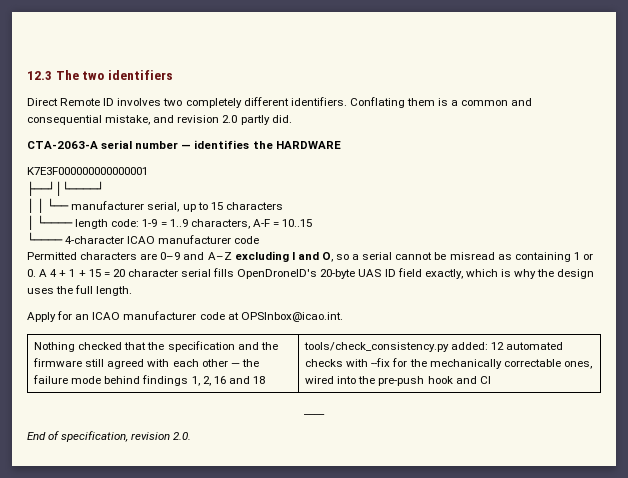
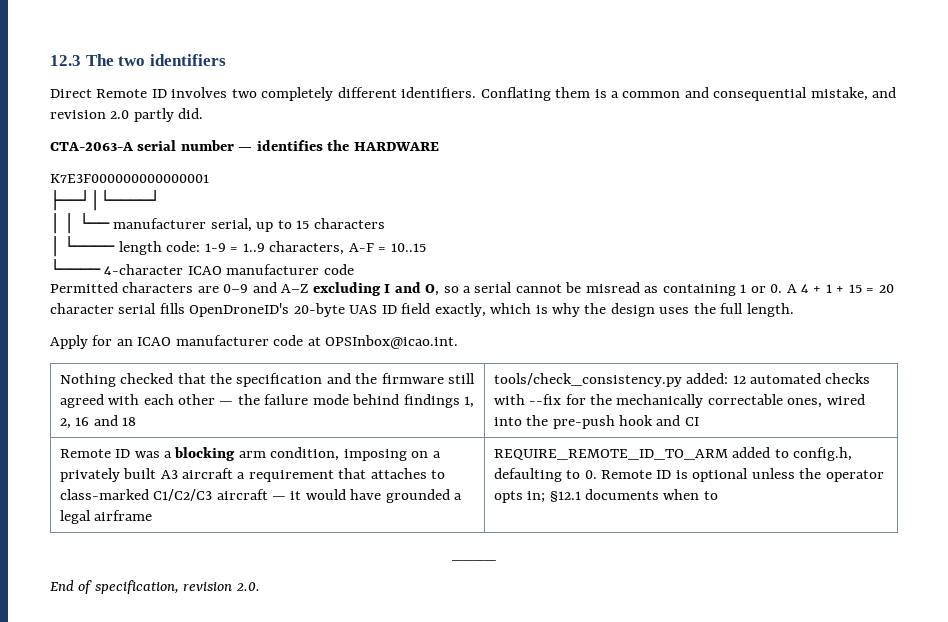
+ Remote ID was a blocking arm condition, imposing on a privately built A3 aircraft a requirement that attaches to class-marked C1/C2/C3 aircraft — it would have grounded a legal airframe | REQUIRE_REMOTE_ID_TO_ARM added to config.h, defaulting to 0. Remote ID is optional unless the operator opts in; §12.1 documents when to

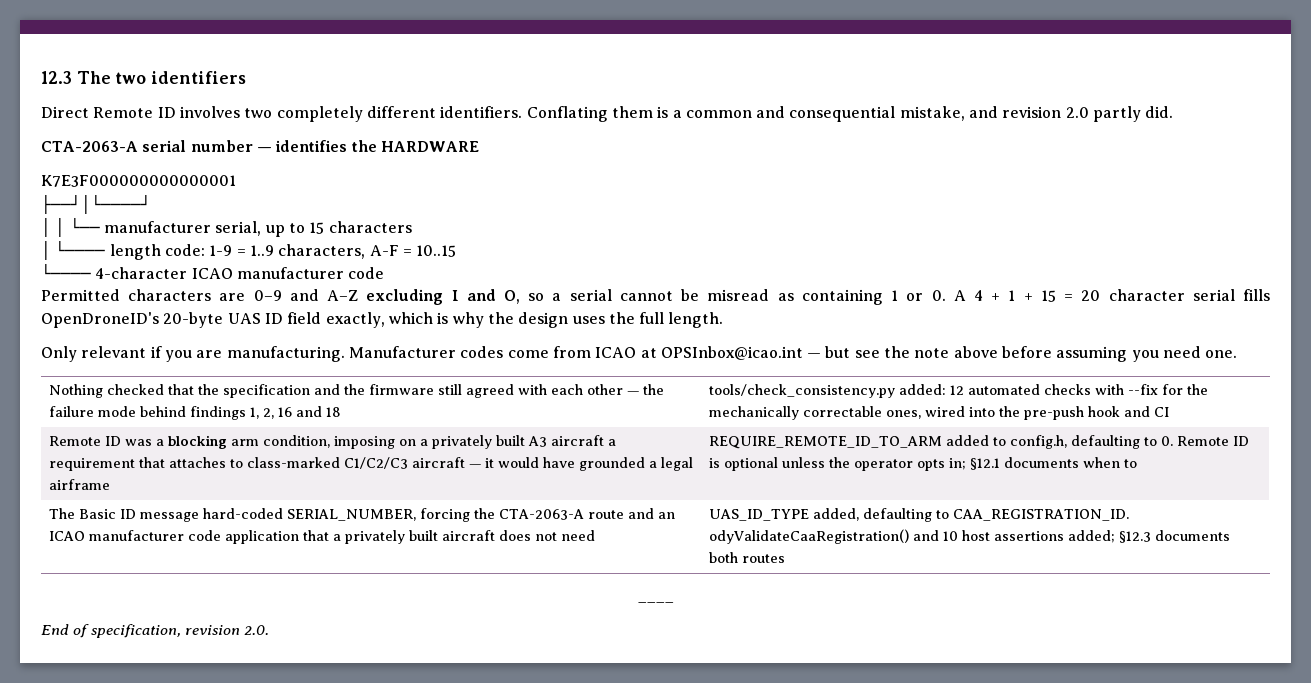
- Apply for an ICAO manufacturer code at OPSInbox@icao.int.
+ Only relevant if you are manufacturing. Manufacturer codes come from ICAO at OPSInbox@icao.int — but see the note above before assuming you need one.
+ The Basic ID message hard-coded SERIAL_NUMBER, forcing the CTA-2063-A route and an ICAO manufacturer code application that a privately built aircraft does not need | UAS_ID_TYPE added, defaulting to CAA_REGISTRATION_ID. odyValidateCaaRegistration() and 10 host assertions added; §12.3 documents both routes

